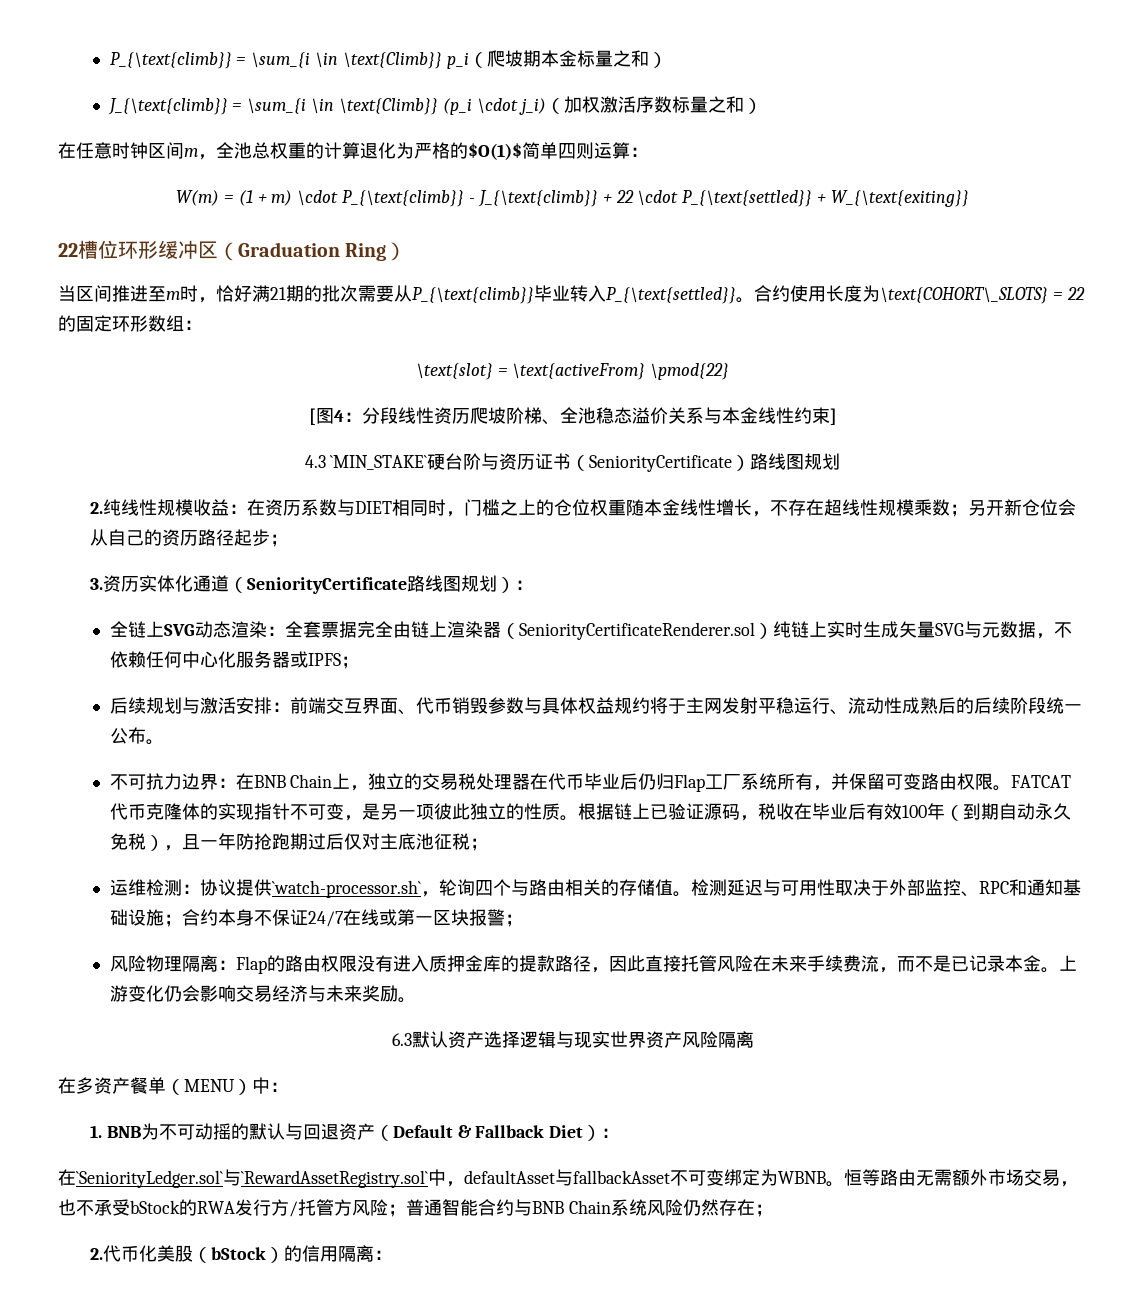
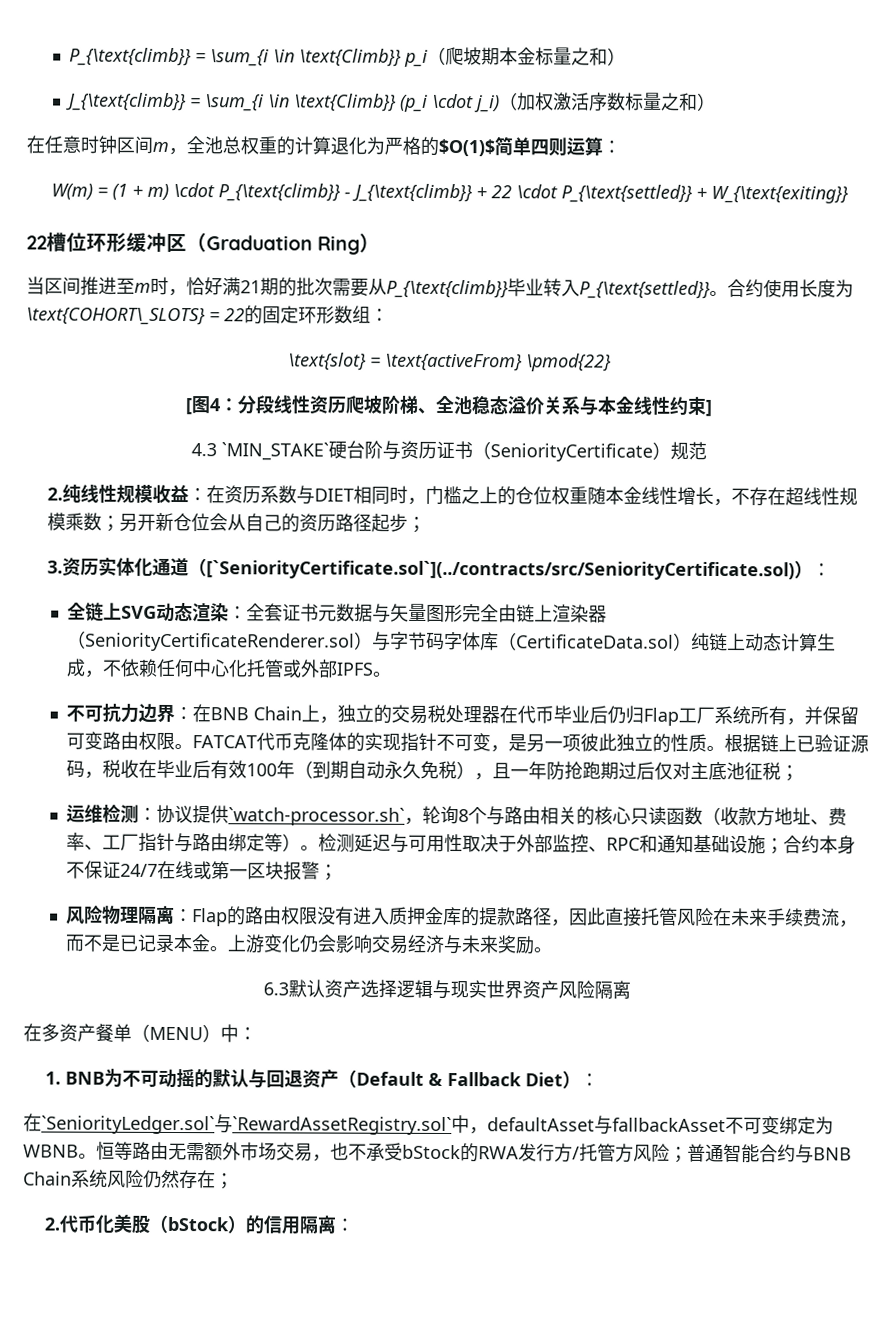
- 4.3 `MIN_STAKE`硬台阶与资历证书（SeniorityCertificate）路线图规划
+ 4.3 `MIN_STAKE`硬台阶与资历证书（SeniorityCertificate）规范
- 3.资历实体化通道（SeniorityCertificate路线图规划）：
+ 3.资历实体化通道（[`SeniorityCertificate.sol`](../contracts/src/SeniorityCertificate.sol)）：
- 全链上SVG动态渲染：全套票据完全由链上渲染器（SeniorityCertificateRenderer.sol）纯链上实时生成矢量SVG与元数据，不依赖任何中心化服务器或IPFS；
- 后续规划与激活安排：前端交互界面、代币销毁参数与具体权益规约将于主网发射平稳运行、流动性成熟后的后续阶段统一公布。
+ 全链上SVG动态渲染：全套证书元数据与矢量图形完全由链上渲染器（SeniorityCertificateRenderer.sol）与字节码字体库（CertificateData.sol）纯链上动态计算生成，不依赖任何中心化托管或外部IPFS。
- 运维检测：协议提供`watch-processor.sh`，轮询四个与路由相关的存储值。
+ 运维检测：协议提供`watch-processor.sh`，轮询8个与路由相关的核心只读函数（收款方地址、费率、工厂指针与路由绑定等）。

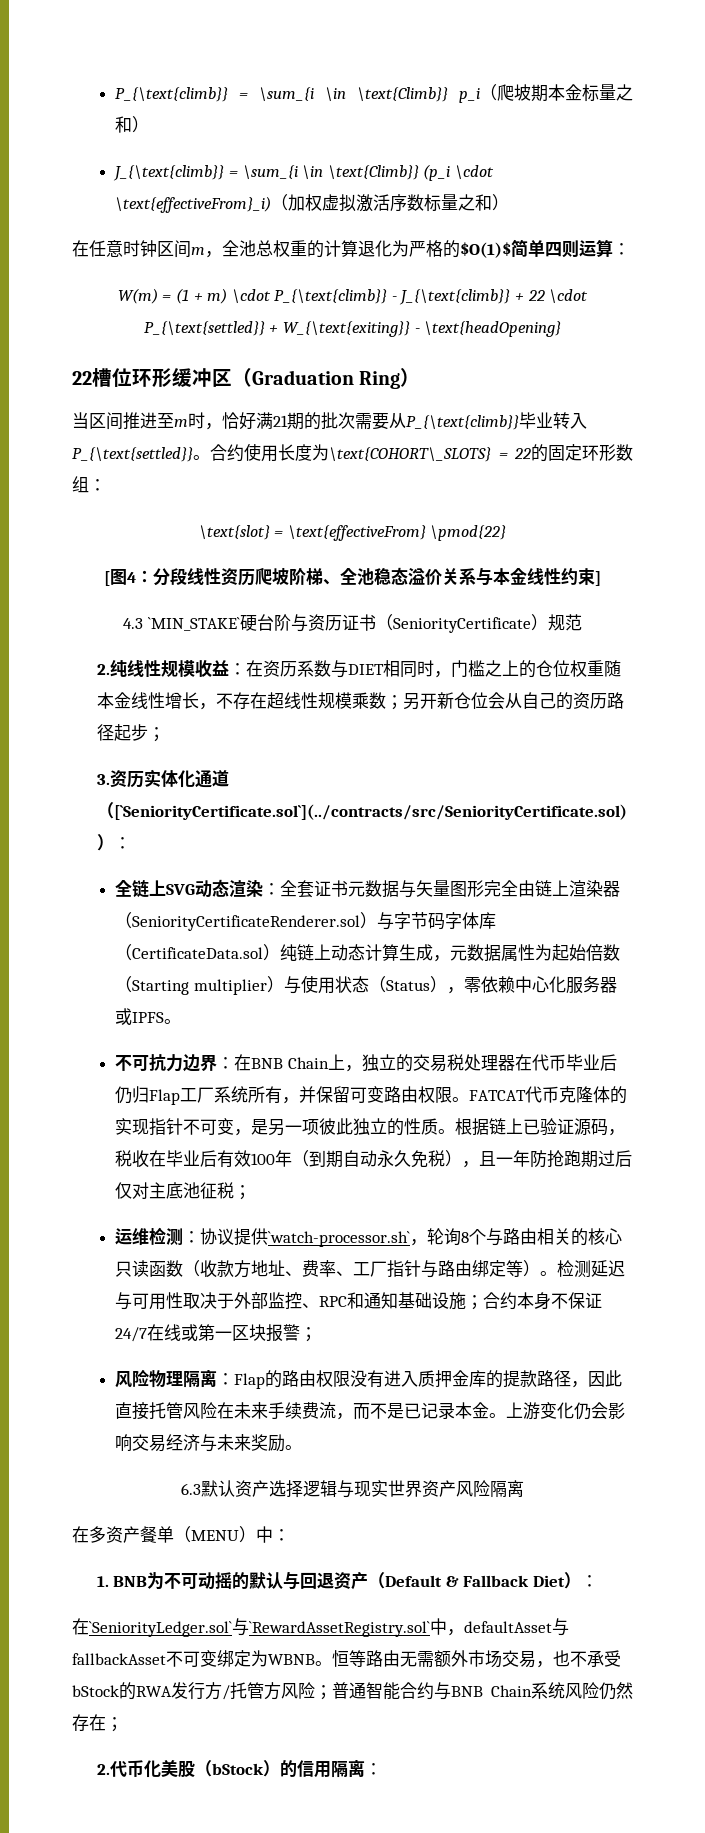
- J_{\text{climb}} = \sum_{i \in \text{Climb}} (p_i \cdot j_i)（加权激活序数标量之和）
+ J_{\text{climb}} = \sum_{i \in \text{Climb}} (p_i \cdot \text{effectiveFrom}_i)（加权虚拟激活序数标量之和）
- W(m) = (1 + m) \cdot P_{\text{climb}} - J_{\text{climb}} + 22 \cdot P_{\text{settled}} + W_{\text{exiting}}
+ W(m) = (1 + m) \cdot P_{\text{climb}} - J_{\text{climb}} + 22 \cdot P_{\text{settled}} + W_{\text{exiting}} - \text{headOpening}
- \text{slot} = \text{activeFrom} \pmod{22}
+ \text{slot} = \text{effectiveFrom} \pmod{22}
- 全链上SVG动态渲染：全套证书元数据与矢量图形完全由链上渲染器（SeniorityCertificateRenderer.sol）与字节码字体库（CertificateData.sol）纯链上动态计算生成，不依赖任何中心化托管或外部IPFS。
+ 全链上SVG动态渲染：全套证书元数据与矢量图形完全由链上渲染器（SeniorityCertificateRenderer.sol）与字节码字体库（CertificateData.sol）纯链上动态计算生成，元数据属性为起始倍数（Starting multiplier）与使用状态（Status），零依赖中心化服务器或IPFS。

